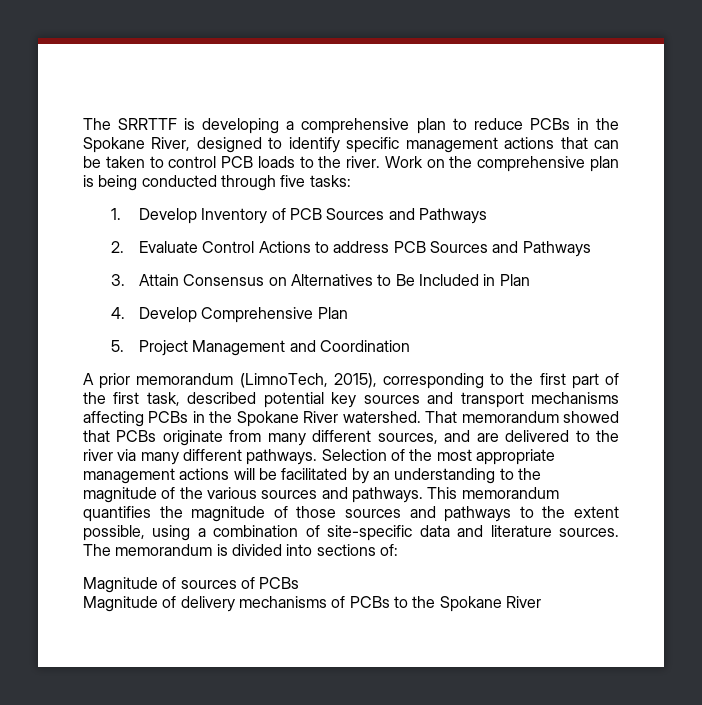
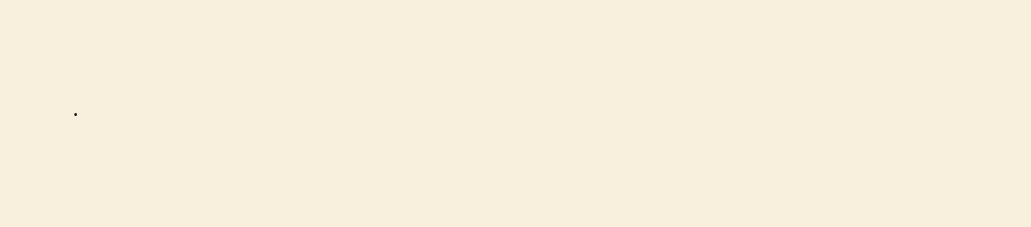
- The SRRTTF is developing a comprehensive plan to reduce PCBs in the Spokane River, designed to identify specific management actions that can be taken to control PCB loads to the river. Work on the comprehensive plan is being conducted through five tasks:
- 1. Develop Inventory of PCB Sources and Pathways
- 2. Evaluate Control Actions to address PCB Sources and Pathways
- 3. Attain Consensus on Alternatives to Be Included in Plan
- 4. Develop Comprehensive Plan
- 5. Project Management and Coordination
- A prior memorandum (LimnoTech, 2015), corresponding to the first part of the first task, described potential key sources and transport mechanisms affecting PCBs in the Spokane River watershed. That memorandum showed that PCBs originate from many different sources, and are delivered to the river via many different pathways. Selection of the most appropriate management actions will be facilitated by an understanding to the magnitude of the various sources and pathways. This memorandum quantifies the magnitude of those sources and pathways to the extent possible, using a combination of site-specific data and literature sources. The memorandum is divided into sections of:
- Magnitude of sources of PCBs
- Magnitude of delivery mechanisms of PCBs to the Spokane River
+ .

